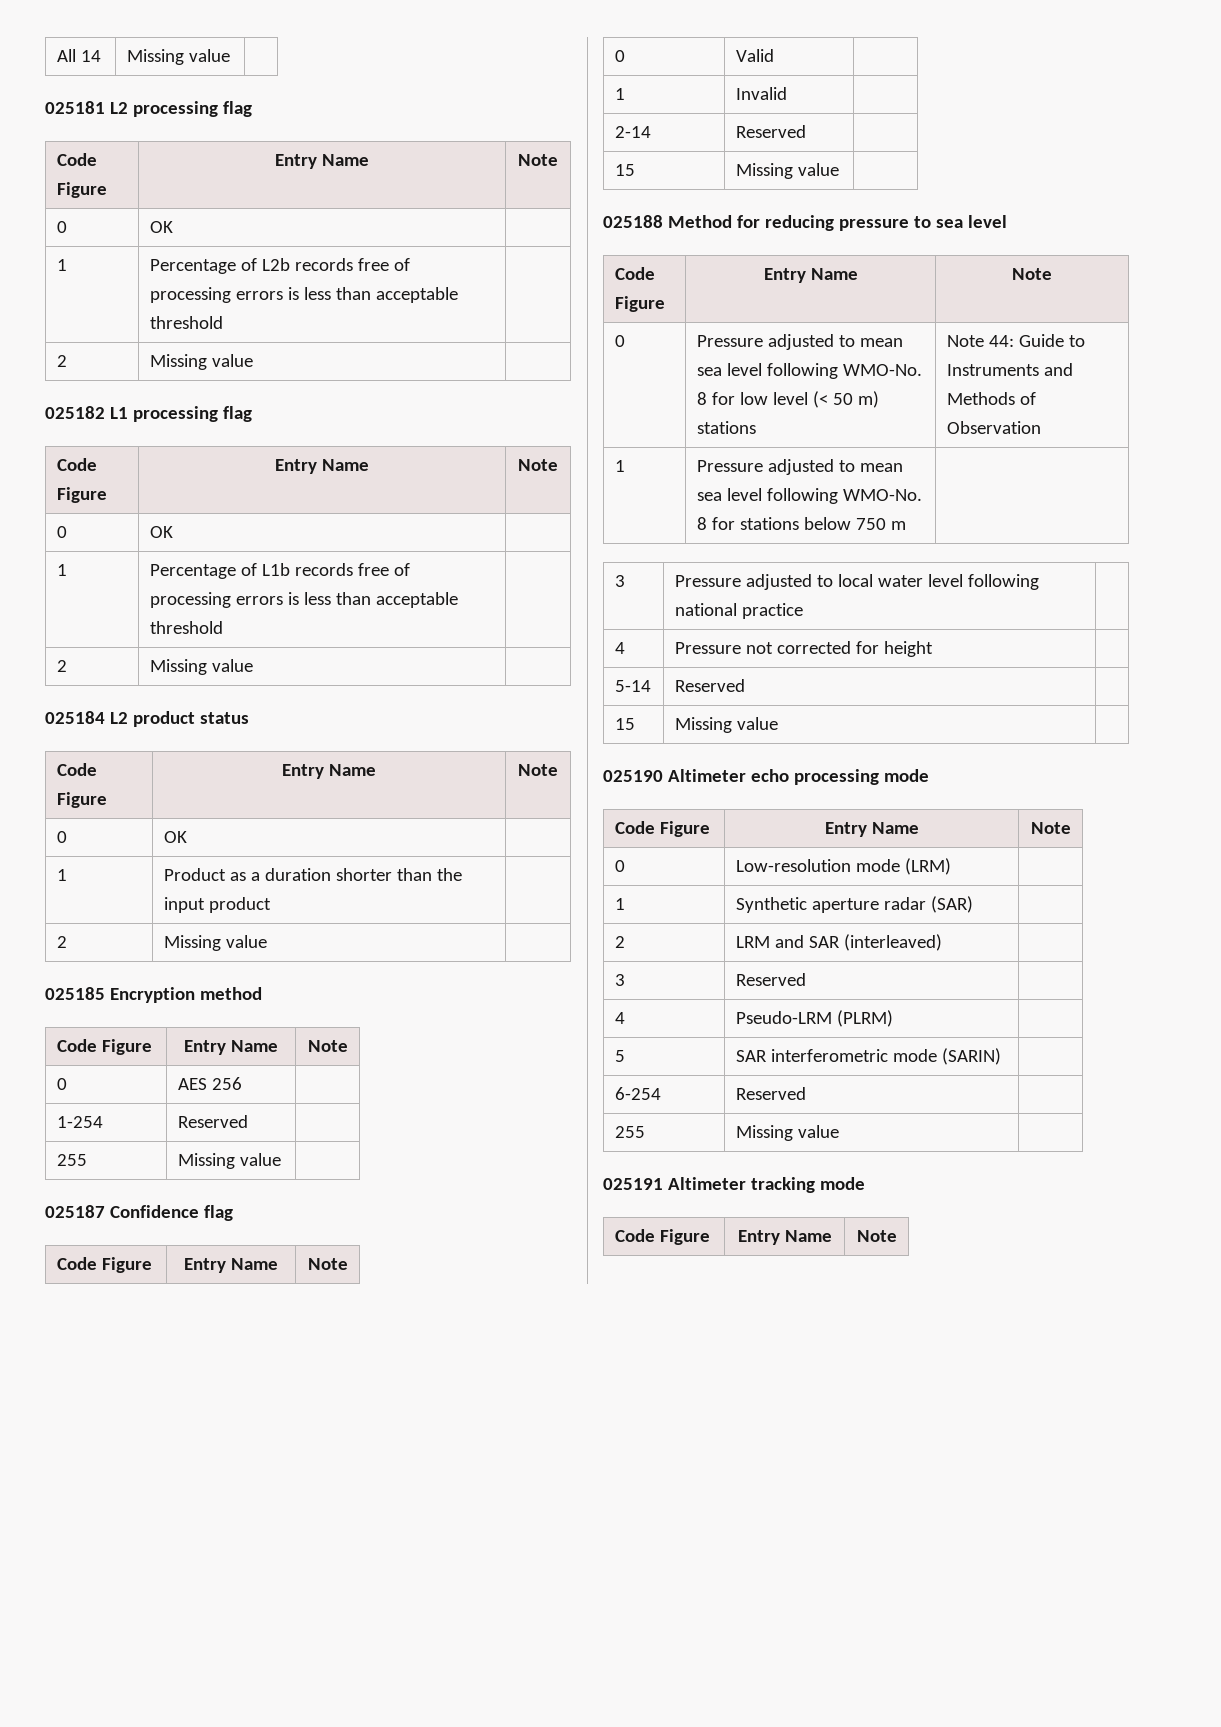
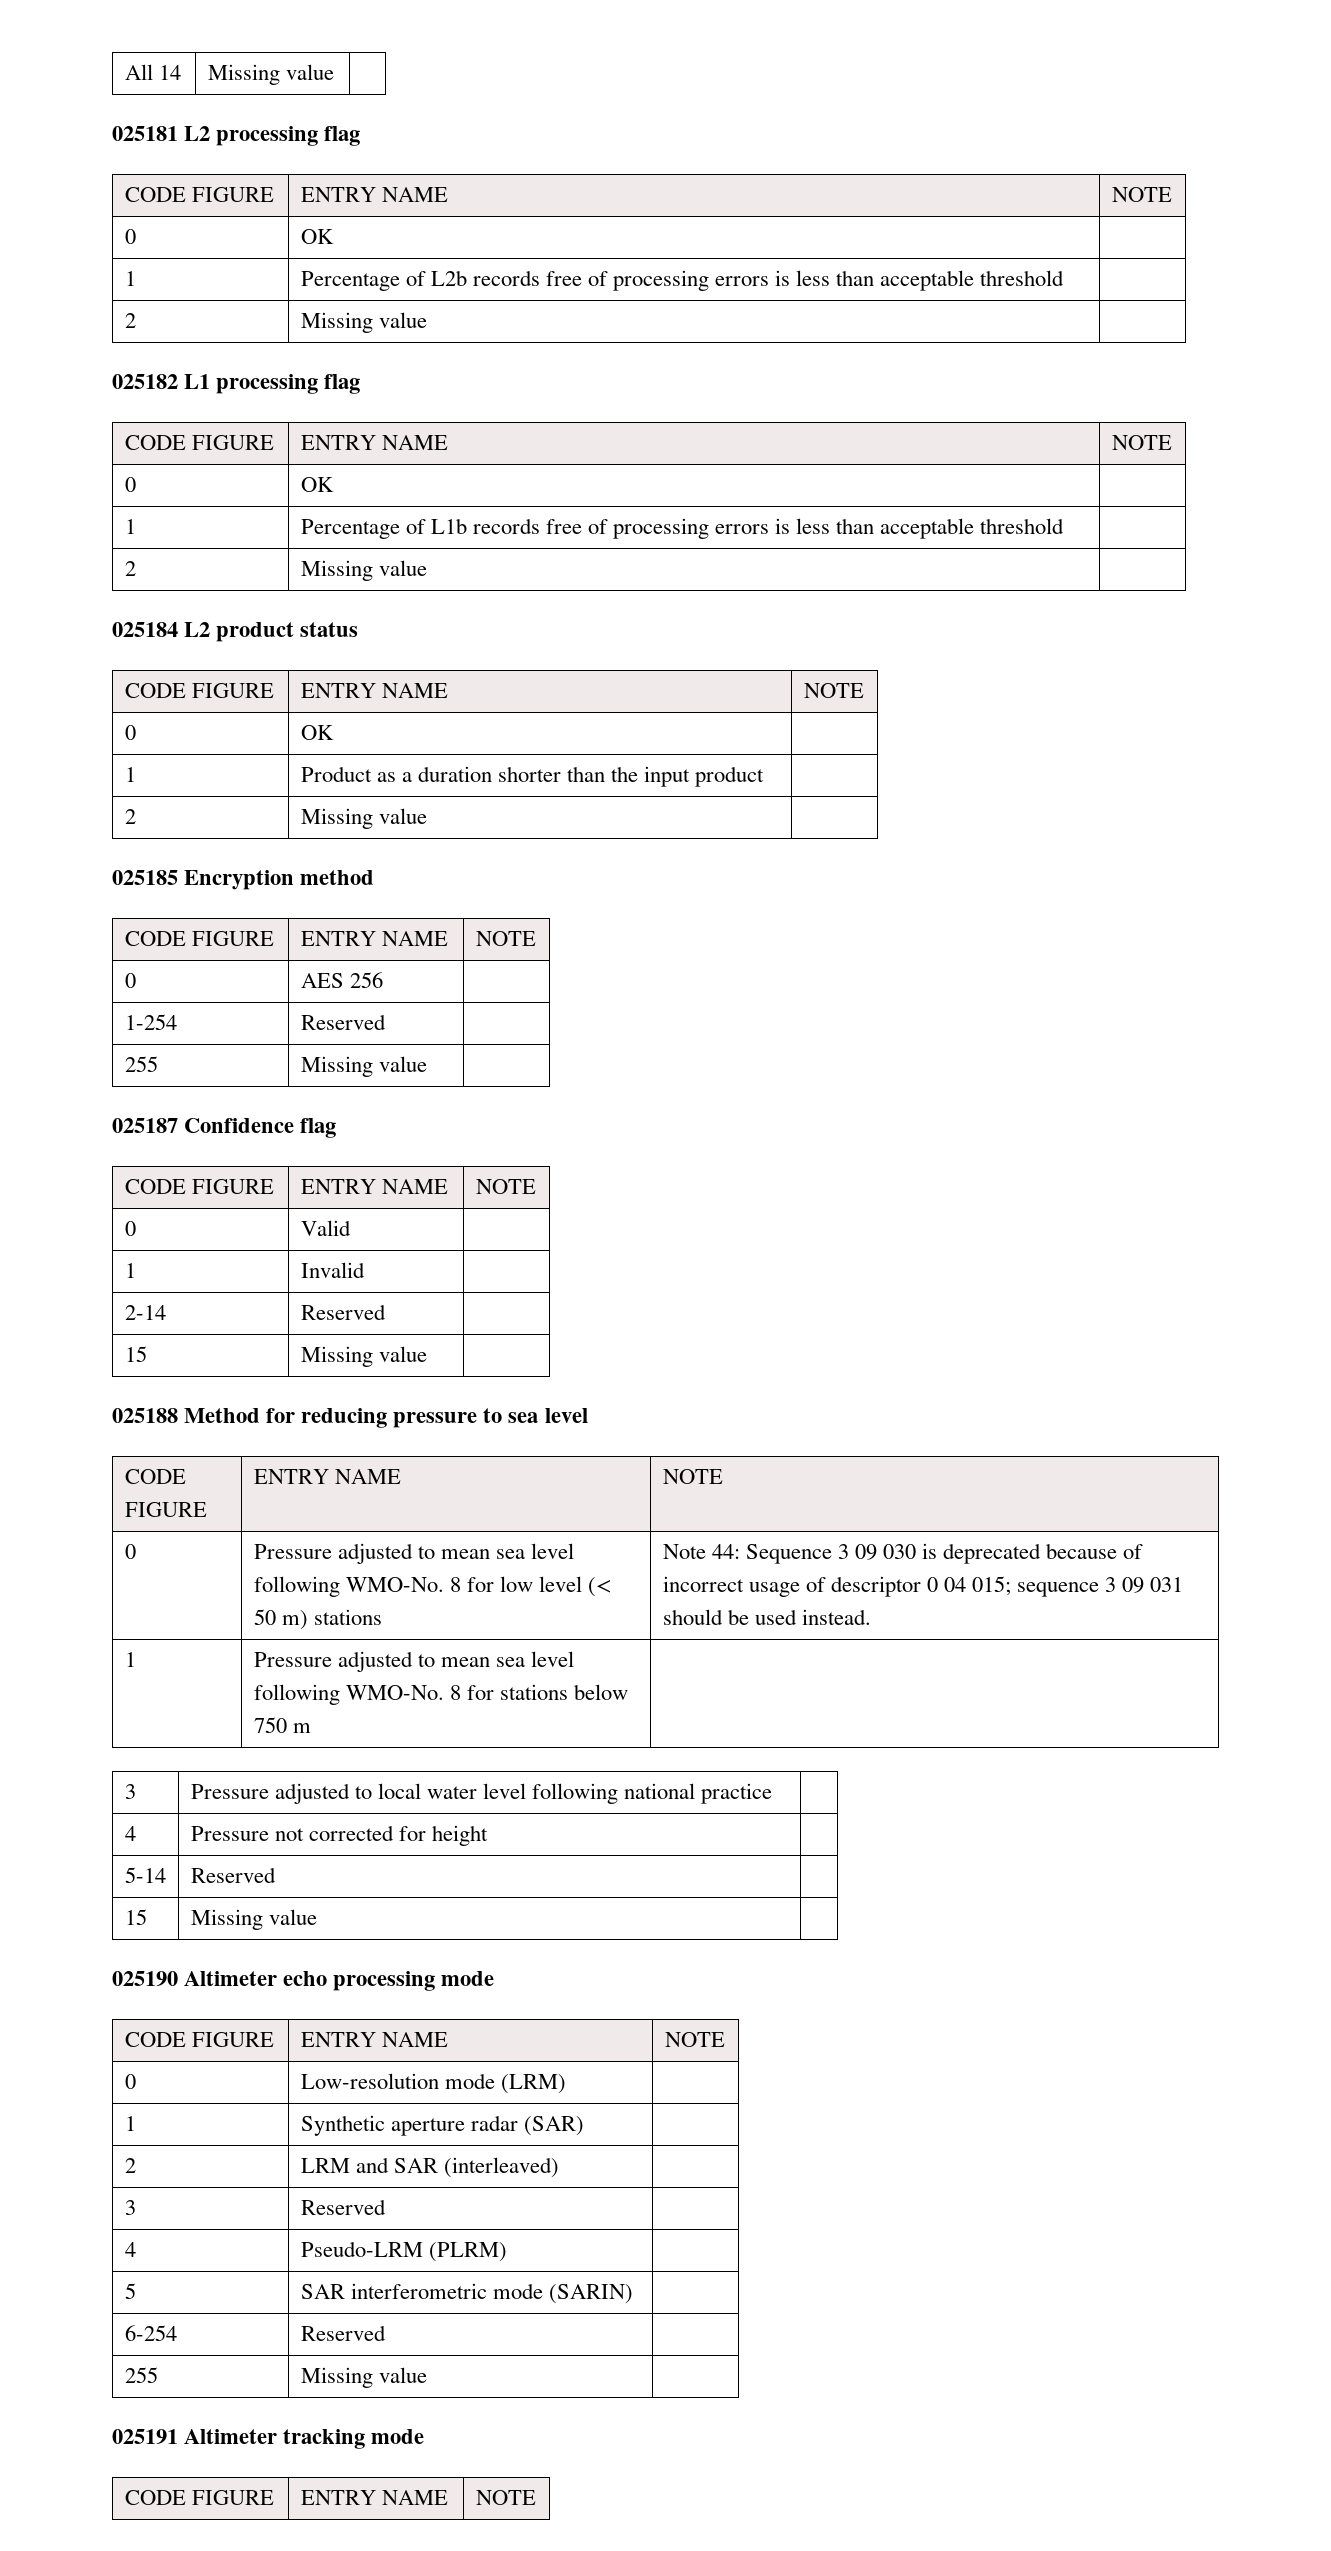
  025181 L2 processing flag
- Code Figure | Entry Name | Note
+ CODE FIGURE | ENTRY NAME | NOTE
  025182 L1 processing flag
- Code Figure | Entry Name | Note
+ CODE FIGURE | ENTRY NAME | NOTE
  025184 L2 product status
- Code Figure | Entry Name | Note
+ CODE FIGURE | ENTRY NAME | NOTE
  025185 Encryption method
- Code Figure | Entry Name | Note
+ CODE FIGURE | ENTRY NAME | NOTE
  025187 Confidence flag
- Code Figure | Entry Name | Note
+ CODE FIGURE | ENTRY NAME | NOTE
  025188 Method for reducing pressure to sea level
- Code Figure | Entry Name | Note
+ CODE FIGURE | ENTRY NAME | NOTE
- Note 44: Guide to Instruments and Methods of Observation
+ Note 44: Sequence 3 09 030 is deprecated because of incorrect usage of descriptor 0 04 015; sequence 3 09 031 should be used instead.
  025190 Altimeter echo processing mode
- Code Figure | Entry Name | Note
+ CODE FIGURE | ENTRY NAME | NOTE
  025191 Altimeter tracking mode
- Code Figure | Entry Name | Note
+ CODE FIGURE | ENTRY NAME | NOTE

